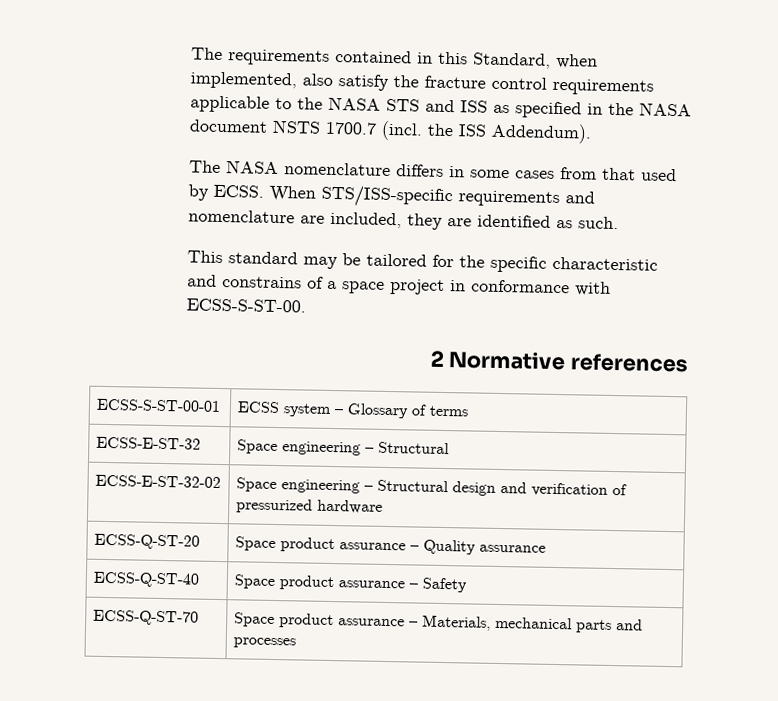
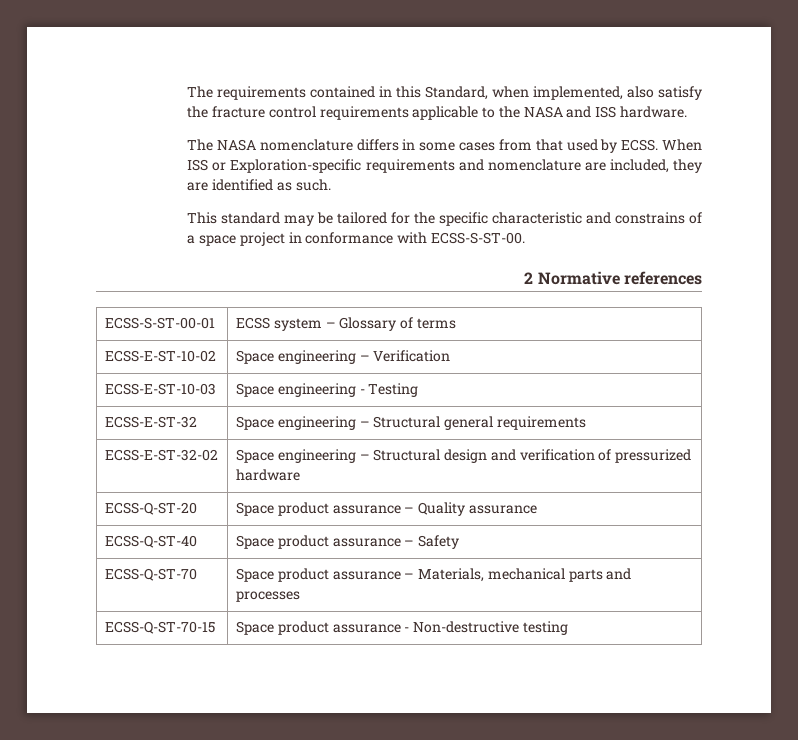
- The requirements contained in this Standard, when implemented, also satisfy the fracture control requirements applicable to the NASA STS and ISS as specified in the NASA document NSTS 1700.7 (incl. the ISS Addendum).
+ The requirements contained in this Standard, when implemented, also satisfy the fracture control requirements applicable to the NASA and ISS hardware.
- When STS/ISS-specific requirements and nomenclature are included, they are identified as such.
+ When ISS or Exploration-specific requirements and nomenclature are included, they are identified as such.
+ ECSS-E-ST-10-02 | Space engineering – Verification
+ ECSS-E-ST-10-03 | Space engineering - Testing
- ECSS-E-ST-32 | Space engineering – Structural
+ ECSS-E-ST-32 | Space engineering – Structural general requirements
+ ECSS-Q-ST-70-15 | Space product assurance - Non-destructive testing

